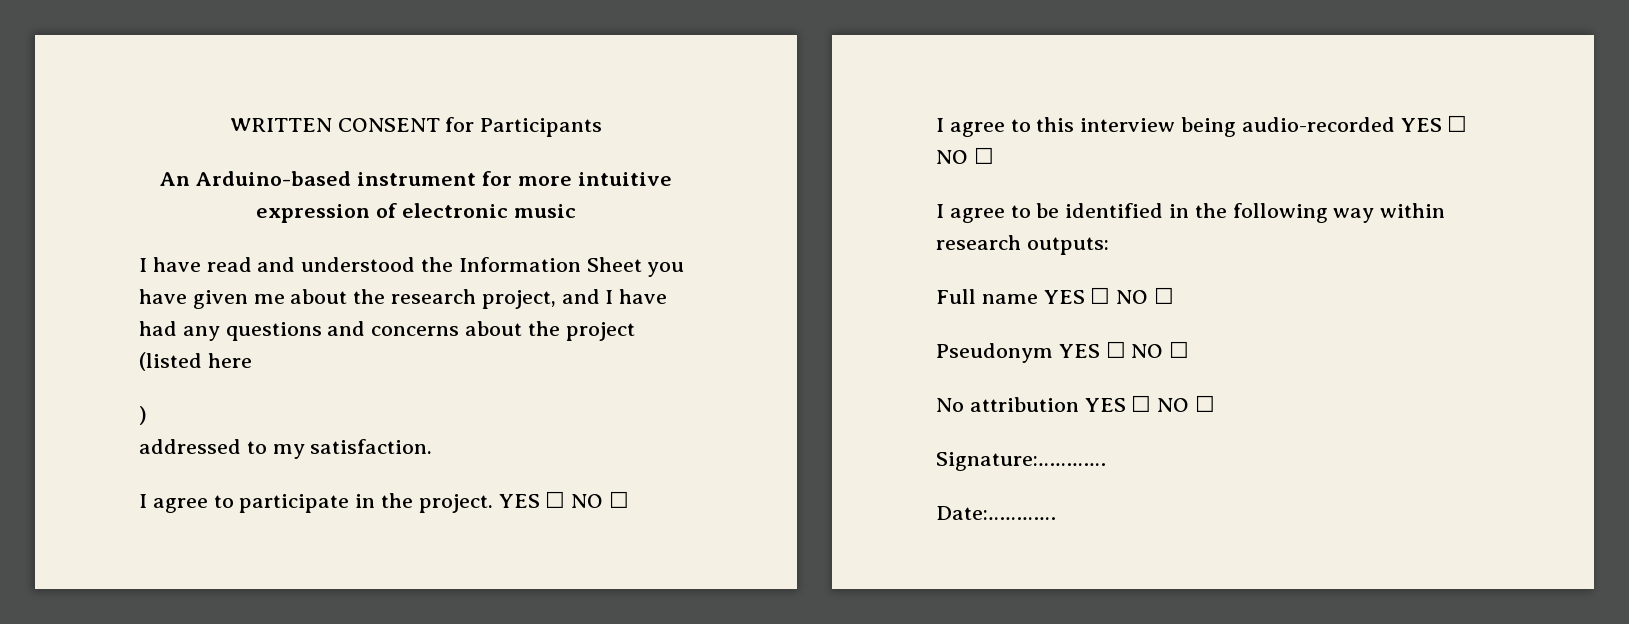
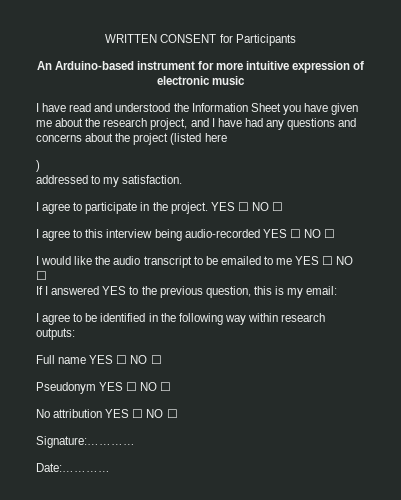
+ I would like the audio transcript to be emailed to me YES ☐ NO ☐
+ If I answered YES to the previous question, this is my email:

